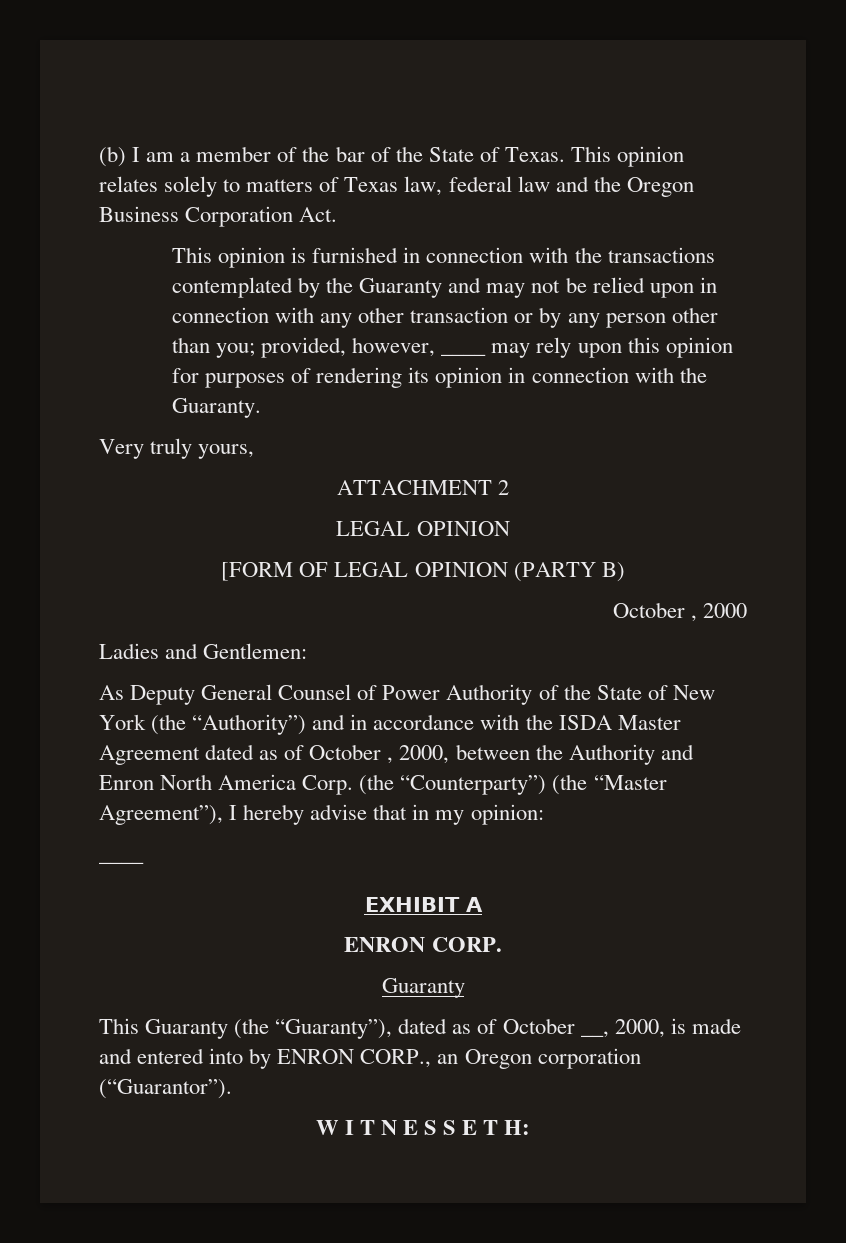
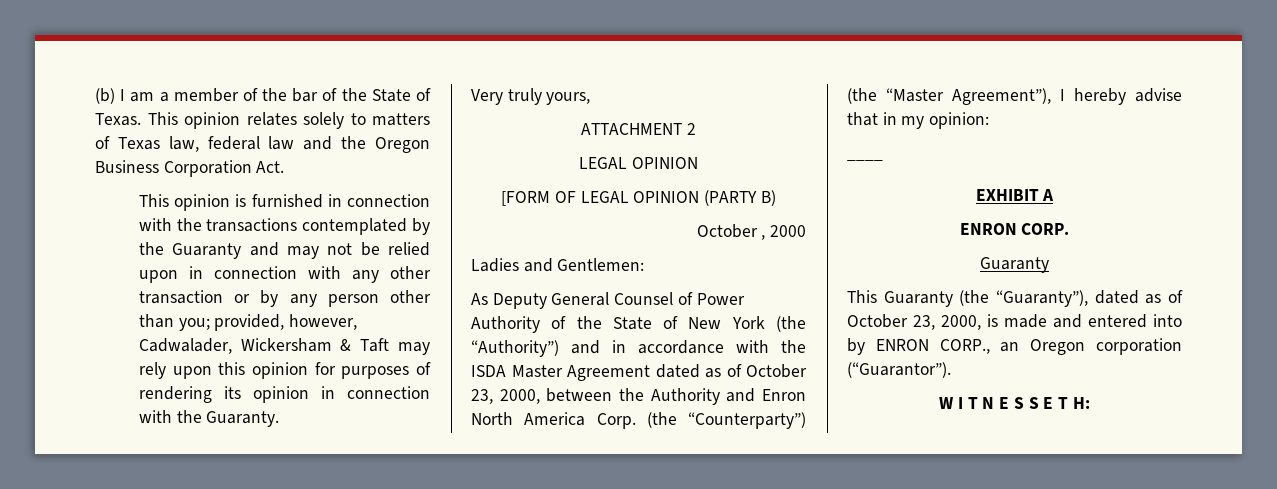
- This opinion is furnished in connection with the transactions contemplated by the Guaranty and may not be relied upon in connection with any other transaction or by any person other than you; provided, however, ____ may rely upon this opinion for purposes of rendering its opinion in connection with the Guaranty.
+ This opinion is furnished in connection with the transactions contemplated by the Guaranty and may not be relied upon in connection with any other transaction or by any person other than you; provided, however, Cadwalader, Wickersham & Taft may rely upon this opinion for purposes of rendering its opinion in connection with the Guaranty.
- As Deputy General Counsel of Power Authority of the State of New York (the “Authority”) and in accordance with the ISDA Master Agreement dated as of October , 2000, between the Authority and Enron North America Corp.
+ As Deputy General Counsel of Power Authority of the State of New York (the “Authority”) and in accordance with the ISDA Master Agreement dated as of October 23, 2000, between the Authority and Enron North America Corp.
- This Guaranty (the “Guaranty”), dated as of October __, 2000, is made and entered into by ENRON CORP., an Oregon corporation (“Guarantor”).
+ This Guaranty (the “Guaranty”), dated as of October 23, 2000, is made and entered into by ENRON CORP., an Oregon corporation (“Guarantor”).

